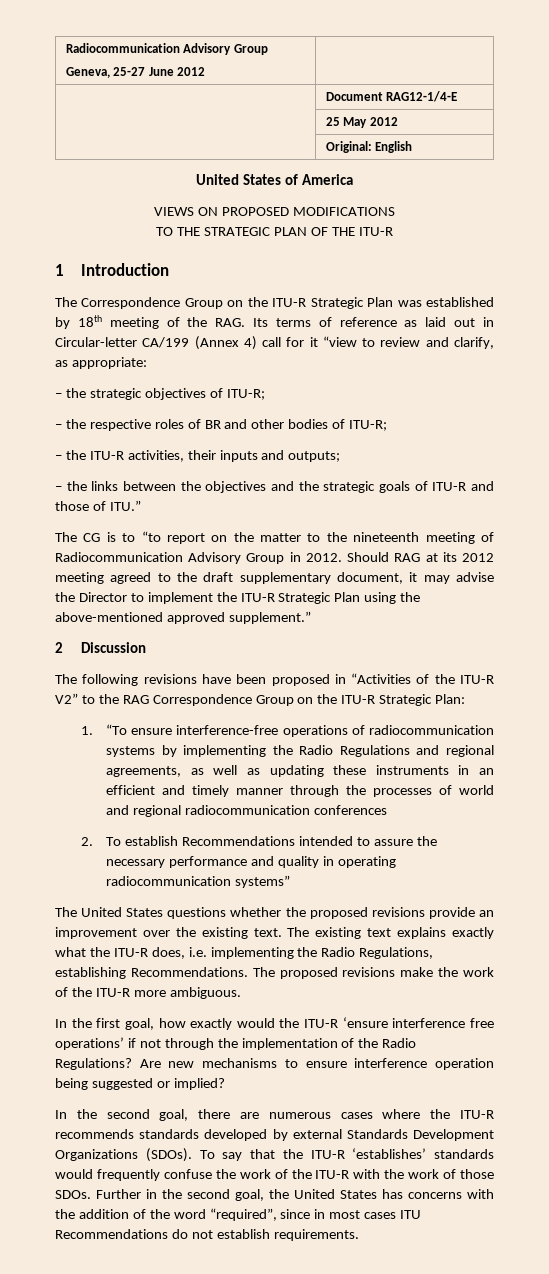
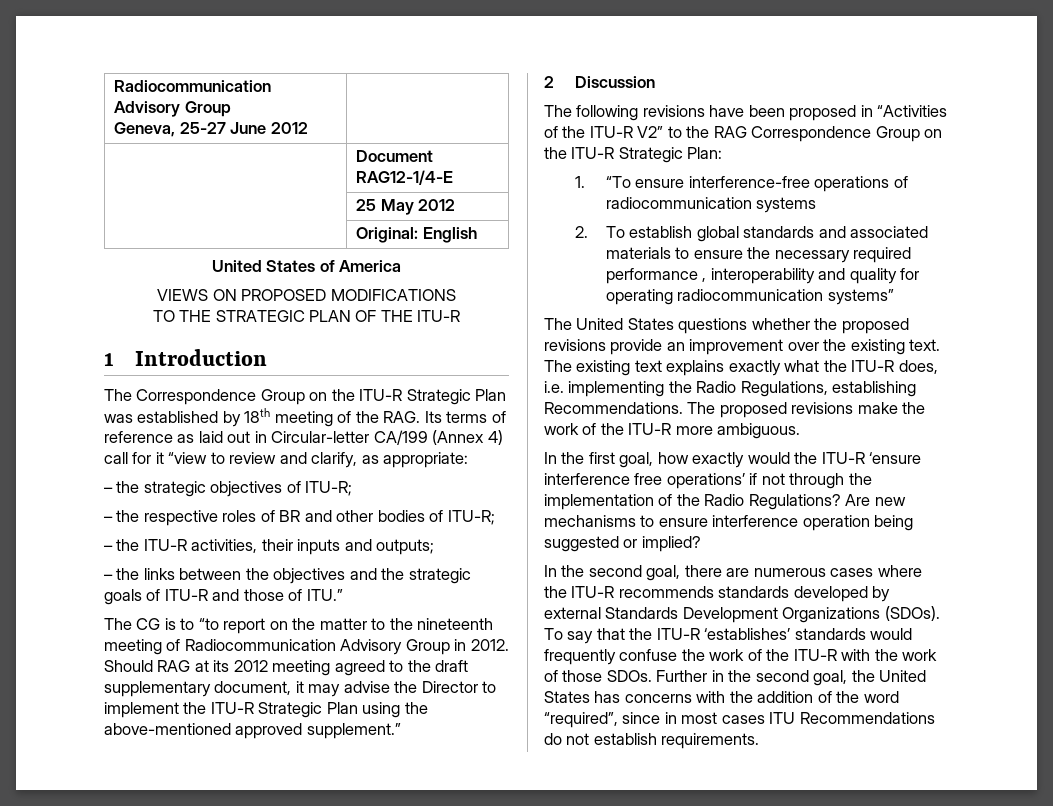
- 1. “To ensure interference-free operations of radiocommunication systems by implementing the Radio Regulations and regional agreements, as well as updating these instruments in an efficient and timely manner through the processes of world and regional radiocommunication conferences
- 2. To establish Recommendations intended to assure the necessary performance and quality in operating radiocommunication systems”
+ 1. “To ensure interference-free operations of radiocommunication systems
+ 2. To establish global standards and associated materials to ensure the necessary required performance , interoperability and quality for operating radiocommunication systems”

